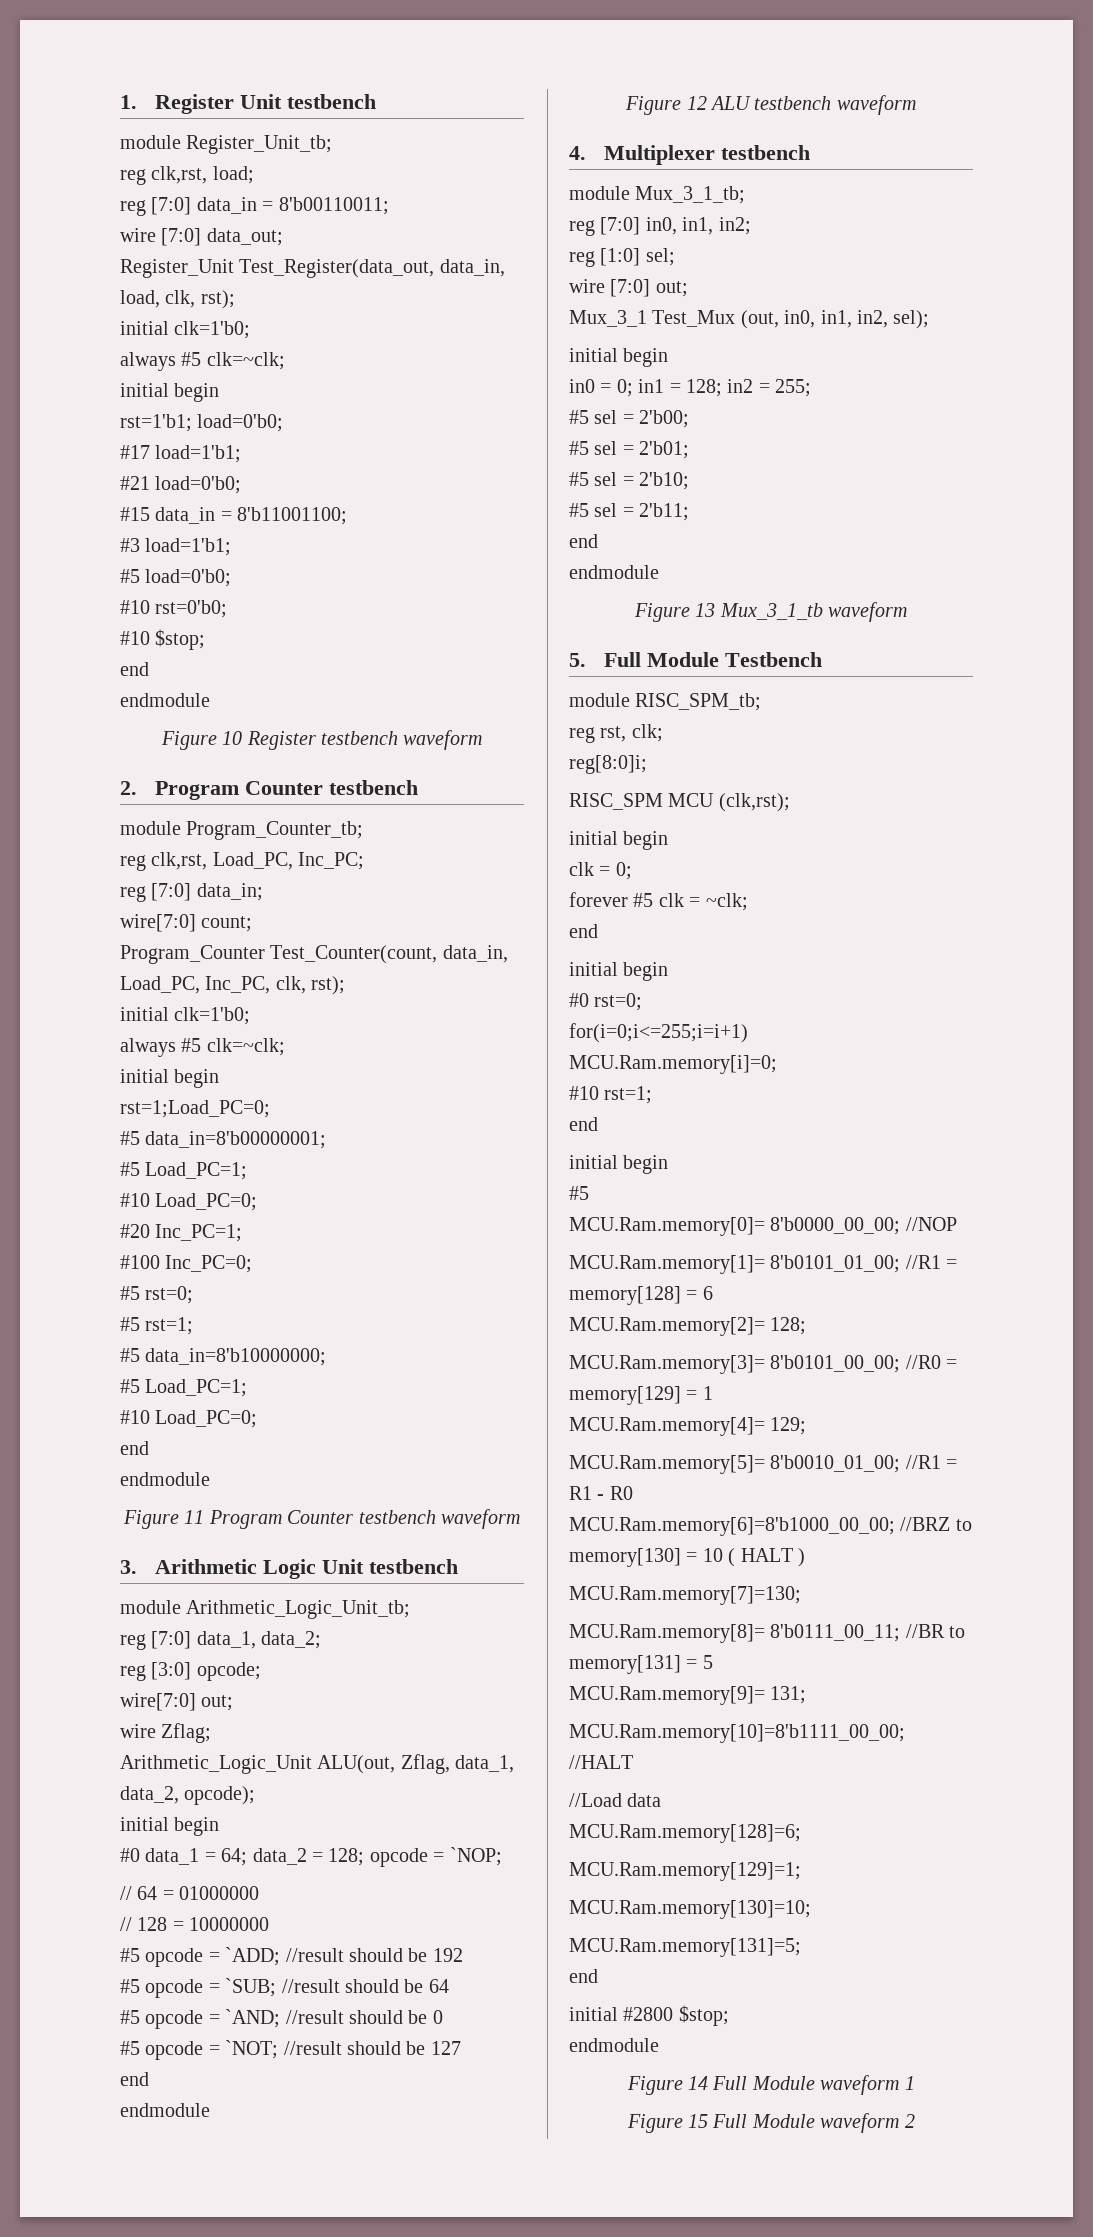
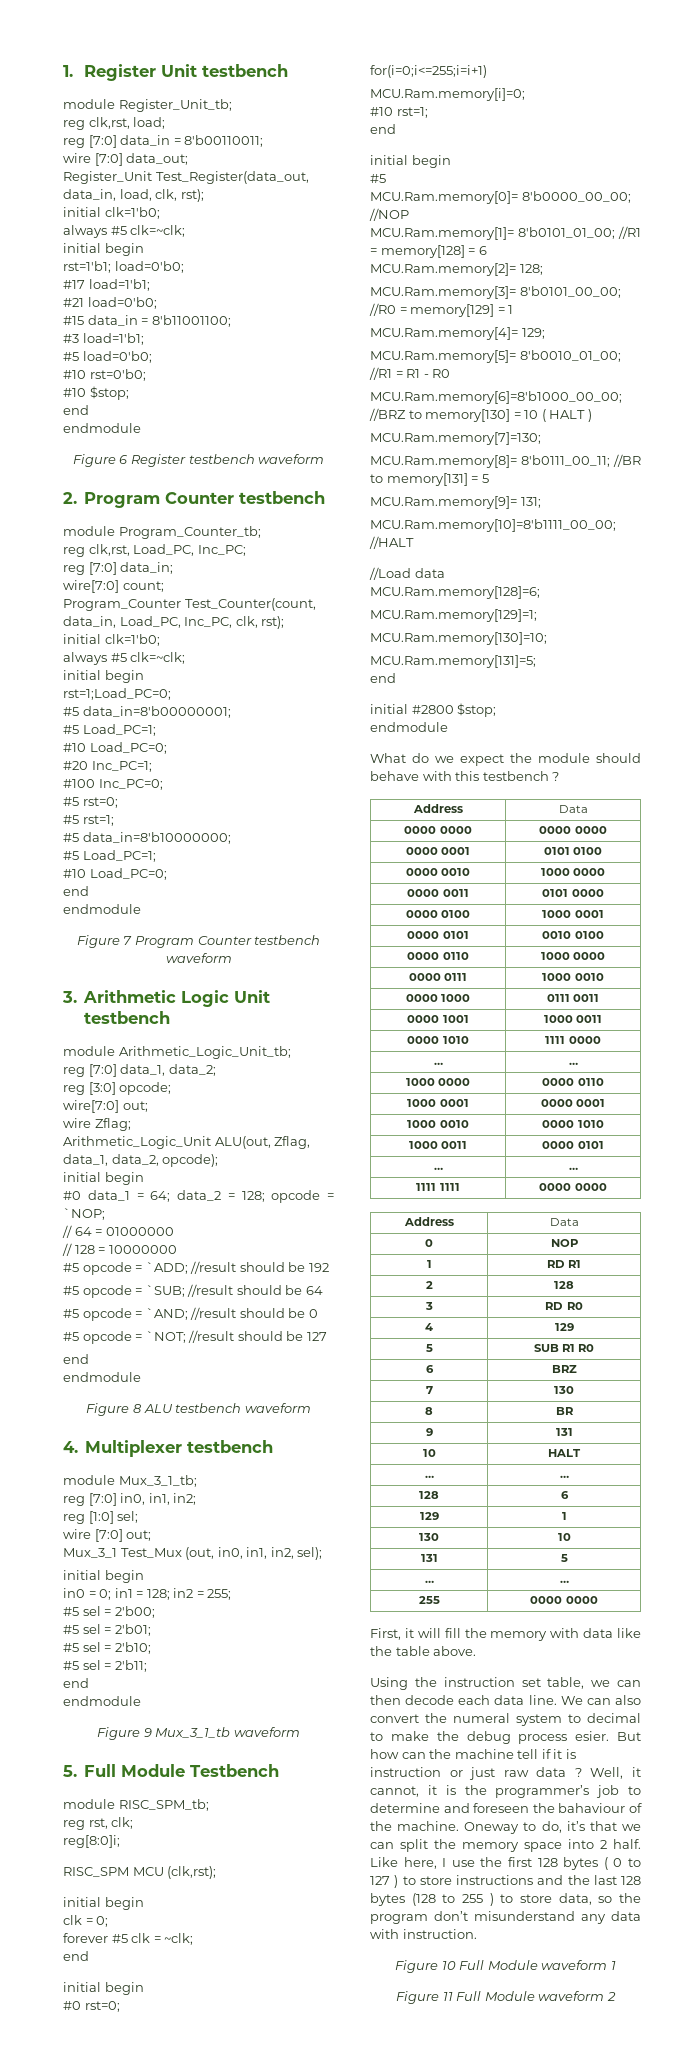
- Figure 10 Register testbench waveform
+ Figure 6 Register testbench waveform
- Figure 11 Program Counter testbench waveform
+ Figure 7 Program Counter testbench waveform
- Figure 12 ALU testbench waveform
+ Figure 8 ALU testbench waveform
- Figure 13 Mux_3_1_tb waveform
+ Figure 9 Mux_3_1_tb waveform
- Figure 14 Full Module waveform 1
+ What do we expect the module should behave with this testbench ?
+ Address | Data
+ 0000 0000 | 0000 0000
+ 0000 0001 | 0101 0100
+ 0000 0010 | 1000 0000
+ 0000 0011 | 0101 0000
+ 0000 0100 | 1000 0001
+ 0000 0101 | 0010 0100
+ 0000 0110 | 1000 0000
+ 0000 0111 | 1000 0010
+ 0000 1000 | 0111 0011
+ 0000 1001 | 1000 0011
+ 0000 1010 | 1111 0000
+ … | …
+ 1000 0000 | 0000 0110
+ 1000 0001 | 0000 0001
+ 1000 0010 | 0000 1010
+ 1000 0011 | 0000 0101
+ … | …
+ 1111 1111 | 0000 0000
+ Address | Data
+ 0 | NOP
+ 1 | RD R1
+ 2 | 128
+ 3 | RD R0
+ 4 | 129
+ 5 | SUB R1 R0
+ 6 | BRZ
+ 7 | 130
+ 8 | BR
+ 9 | 131
+ 10 | HALT
+ … | …
+ 128 | 6
+ 129 | 1
+ 130 | 10
+ 131 | 5
+ … | …
+ 255 | 0000 0000
+ First, it will fill the memory with data like the table above.
+ Using the instruction set table, we can then decode each data line. We can also convert the numeral system to decimal to make the debug process esier. But how can the machine tell if it is instruction or just raw data ? Well, it cannot, it is the programmer’s job to determine and foreseen the bahaviour of the machine. Oneway to do, it’s that we can split the memory space into 2 half. Like here, I use the first 128 bytes ( 0 to 127 ) to store instructions and the last 128 bytes (128 to 255 ) to store data, so the program don’t misunderstand any data with instruction.
+ Figure 10 Full Module waveform 1
- Figure 15 Full Module waveform 2
+ Figure 11 Full Module waveform 2

